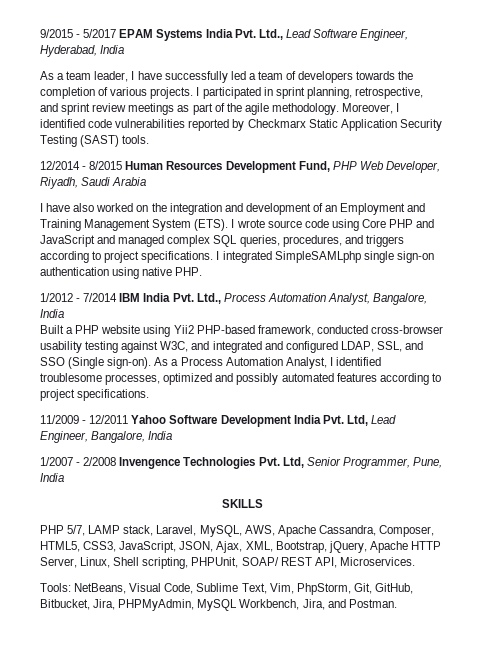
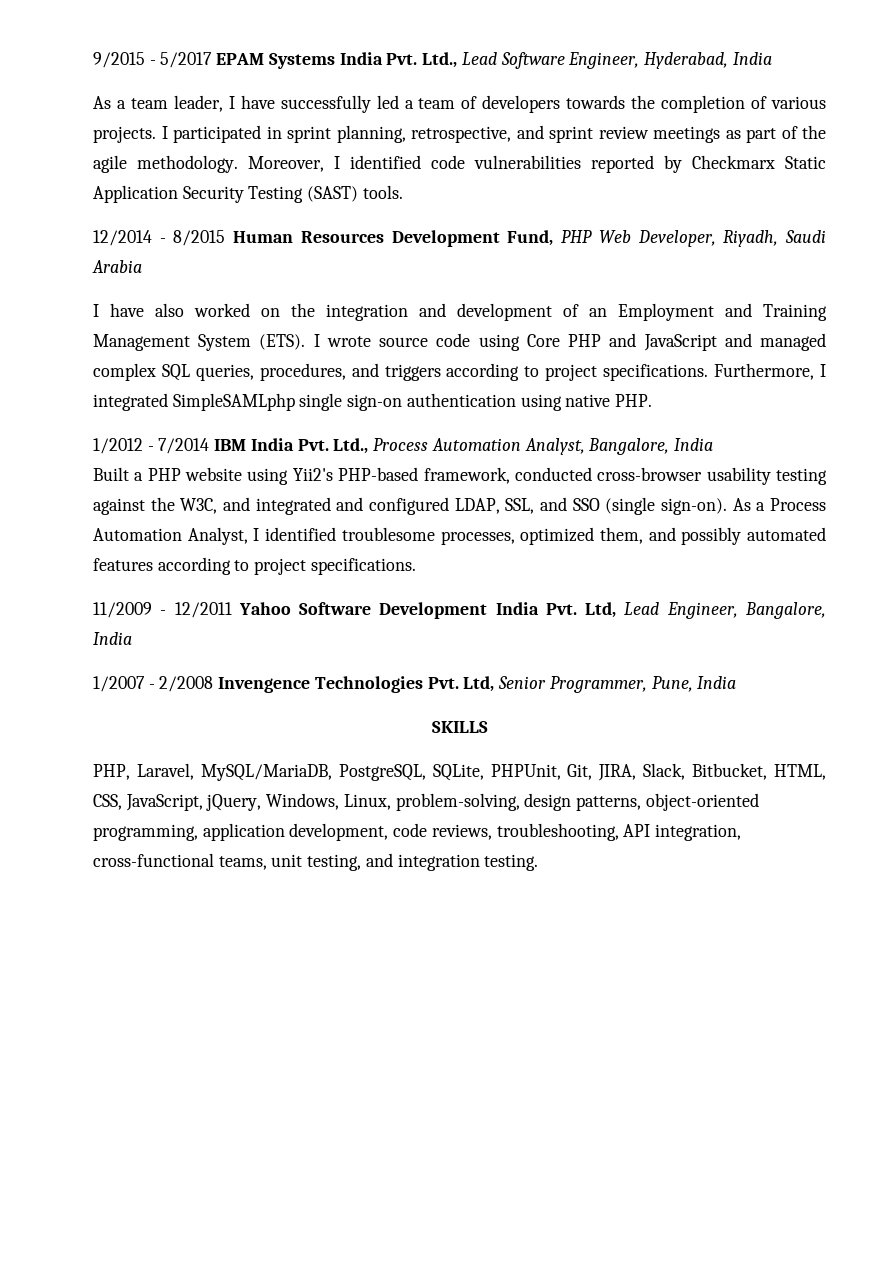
- I integrated SimpleSAMLphp single sign-on authentication using native PHP.
+ Furthermore, I integrated SimpleSAMLphp single sign-on authentication using native PHP.
- Built a PHP website using Yii2 PHP-based framework, conducted cross-browser usability testing against W3C, and integrated and configured LDAP, SSL, and SSO (Single sign-on).
+ Built a PHP website using Yii2's PHP-based framework, conducted cross-browser usability testing against the W3C, and integrated and configured LDAP, SSL, and SSO (single sign-on).
- As a Process Automation Analyst, I identified troublesome processes, optimized and possibly automated features according to project specifications.
+ As a Process Automation Analyst, I identified troublesome processes, optimized them, and possibly automated features according to project specifications.
- PHP 5/7, LAMP stack, Laravel, MySQL, AWS, Apache Cassandra, Composer, HTML5, CSS3, JavaScript, JSON, Ajax, XML, Bootstrap, jQuery, Apache HTTP Server, Linux, Shell scripting, PHPUnit, SOAP/ REST API, Microservices.
- Tools: NetBeans, Visual Code, Sublime Text, Vim, PhpStorm, Git, GitHub, Bitbucket, Jira, PHPMyAdmin, MySQL Workbench, Jira, and Postman.
+ PHP, Laravel, MySQL/MariaDB, PostgreSQL, SQLite, PHPUnit, Git, JIRA, Slack, Bitbucket, HTML, CSS, JavaScript, jQuery, Windows, Linux, problem-solving, design patterns, object-oriented programming, application development, code reviews, troubleshooting, API integration, cross-functional teams, unit testing, and integration testing.

